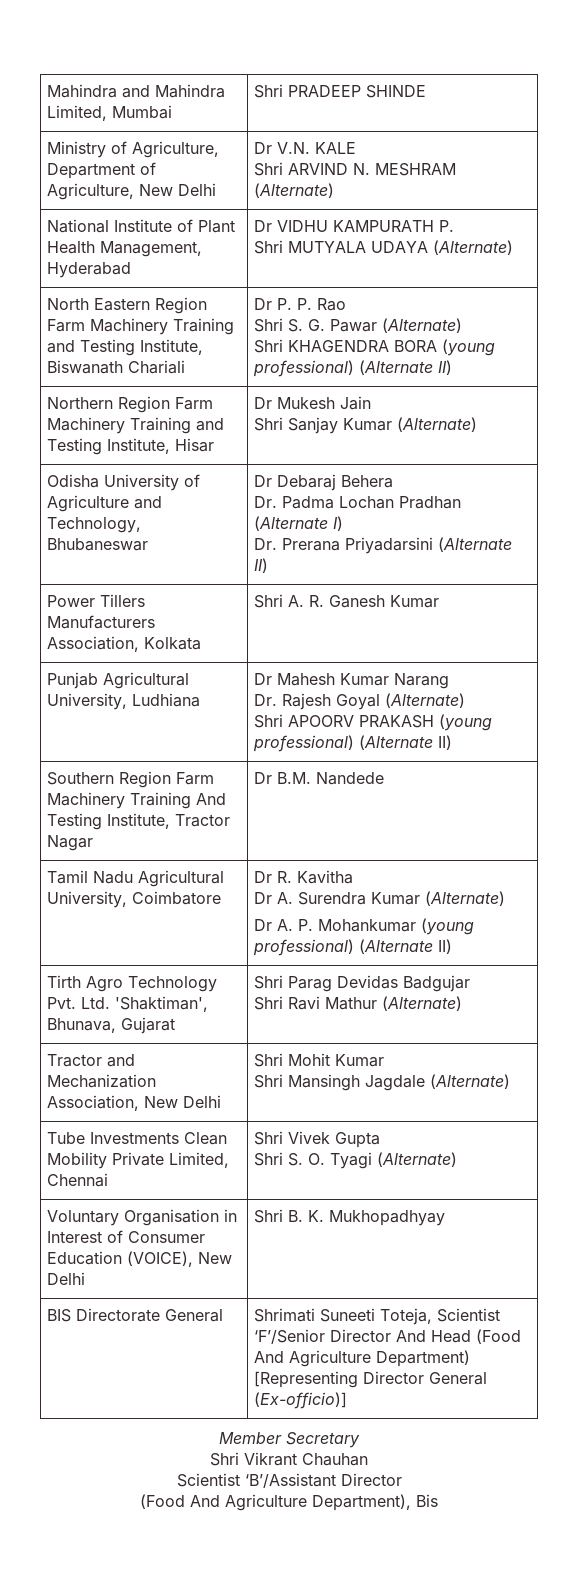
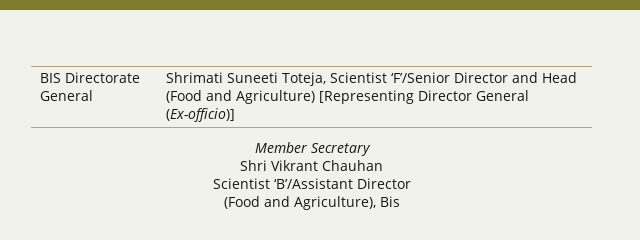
- Mahindra and Mahindra Limited, Mumbai | Shri PRADEEP SHINDE
- Ministry of Agriculture, Department of Agriculture, New Delhi | Dr V.N. KALE
- Shri ARVIND N. MESHRAM (Alternate)
- National Institute of Plant Health Management, Hyderabad | Dr VIDHU KAMPURATH P.
- Shri MUTYALA UDAYA (Alternate)
- North Eastern Region Farm Machinery Training and Testing Institute, Biswanath Chariali | Dr P. P. Rao
- Shri S. G. Pawar (Alternate)
- Shri KHAGENDRA BORA (young professional) (Alternate II)
- Northern Region Farm Machinery Training and Testing Institute, Hisar | Dr Mukesh Jain
- Shri Sanjay Kumar (Alternate)
- Odisha University of Agriculture and Technology, Bhubaneswar | Dr Debaraj Behera
- Dr. Padma Lochan Pradhan (Alternate I)
- Dr. Prerana Priyadarsini (Alternate II)
- Power Tillers Manufacturers Association, Kolkata | Shri A. R. Ganesh Kumar
- Punjab Agricultural University, Ludhiana | Dr Mahesh Kumar Narang
- Dr. Rajesh Goyal (Alternate)
- Shri APOORV PRAKASH (young professional) (Alternate II)
- Southern Region Farm Machinery Training And Testing Institute, Tractor Nagar | Dr B.M. Nandede
- Tamil Nadu Agricultural University, Coimbatore | Dr R. Kavitha
- Dr A. Surendra Kumar (Alternate)
- Dr A. P. Mohankumar (young professional) (Alternate II)
- Tirth Agro Technology Pvt. Ltd. 'Shaktiman', Bhunava, Gujarat | Shri Parag Devidas Badgujar
- Shri Ravi Mathur (Alternate)
- Tractor and Mechanization Association, New Delhi | Shri Mohit Kumar
- Shri Mansingh Jagdale (Alternate)
- Tube Investments Clean Mobility Private Limited, Chennai | Shri Vivek Gupta
- Shri S. O. Tyagi (Alternate)
- Voluntary Organisation in Interest of Consumer Education (VOICE), New Delhi | Shri B. K. Mukhopadhyay
- BIS Directorate General | Shrimati Suneeti Toteja, Scientist ‘F’/Senior Director And Head (Food And Agriculture Department) [Representing Director General (Ex-officio)]
+ BIS Directorate General | Shrimati Suneeti Toteja, Scientist ‘F’/Senior Director and Head (Food and Agriculture) [Representing Director General (Ex-officio)]
- (Food And Agriculture Department), Bis
+ (Food and Agriculture), Bis

